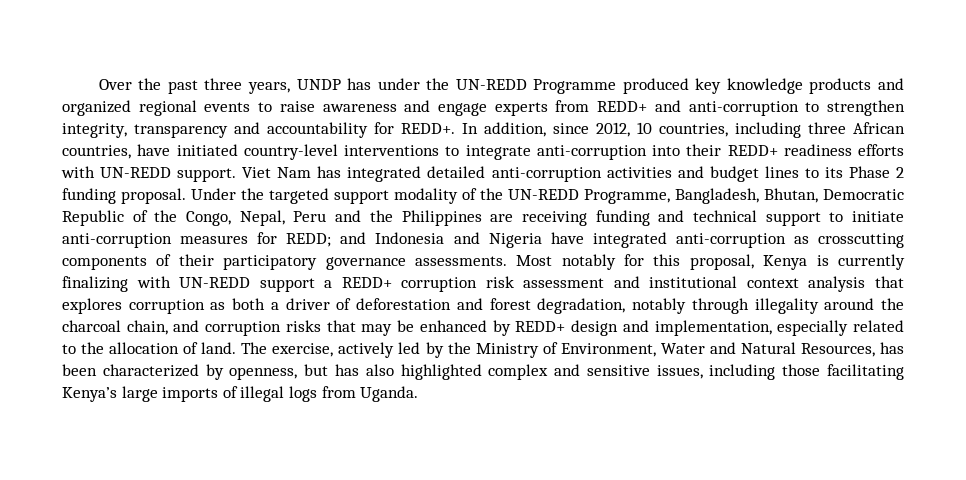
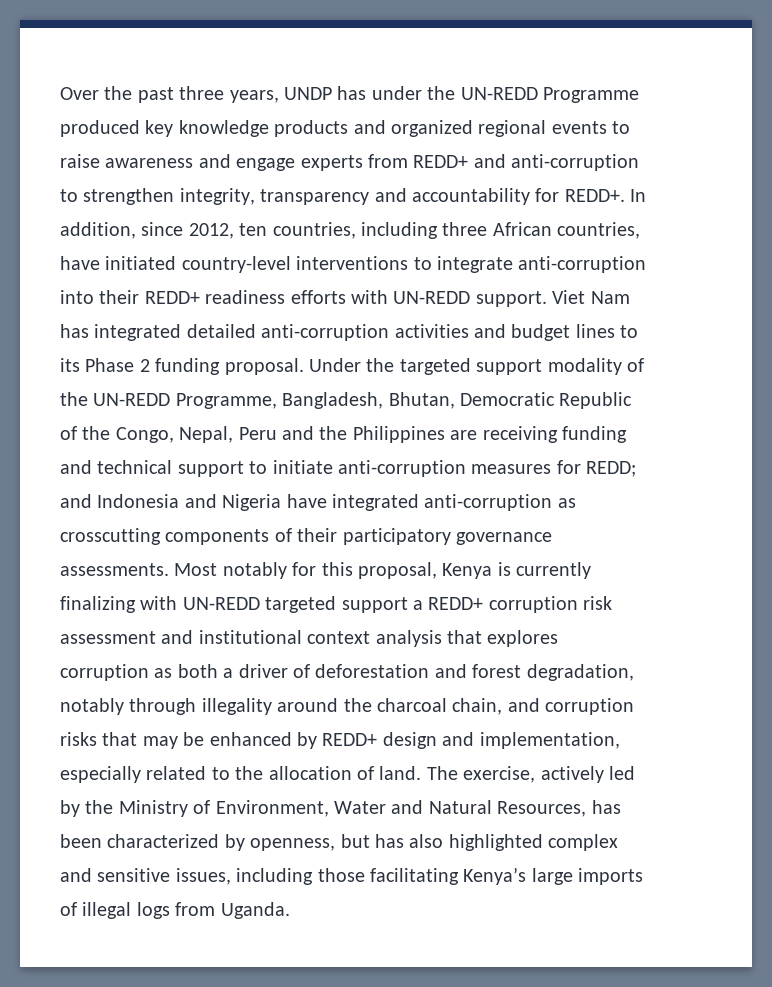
- In addition, since 2012, 10 countries, including three African countries, have initiated country-level interventions to integrate anti-corruption into their REDD+ readiness efforts with UN-REDD support.
+ In addition, since 2012, ten countries, including three African countries, have initiated country-level interventions to integrate anti-corruption into their REDD+ readiness efforts with UN-REDD support.
- Most notably for this proposal, Kenya is currently finalizing with UN-REDD support a REDD+ corruption risk assessment and institutional context analysis that explores corruption as both a driver of deforestation and forest degradation, notably through illegality around the charcoal chain, and corruption risks that may be enhanced by REDD+ design and implementation, especially related to the allocation of land.
+ Most notably for this proposal, Kenya is currently finalizing with UN-REDD targeted support a REDD+ corruption risk assessment and institutional context analysis that explores corruption as both a driver of deforestation and forest degradation, notably through illegality around the charcoal chain, and corruption risks that may be enhanced by REDD+ design and implementation, especially related to the allocation of land.

